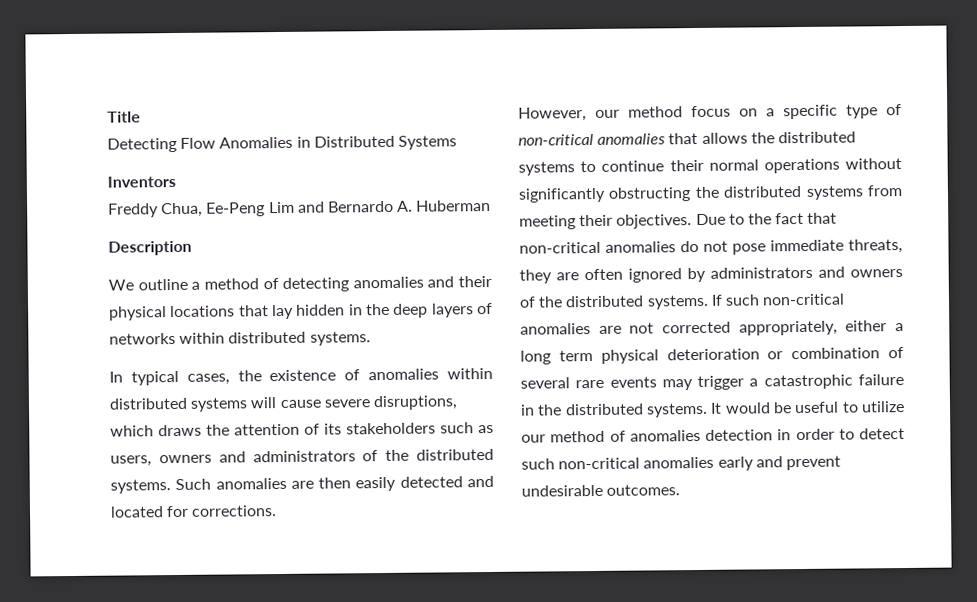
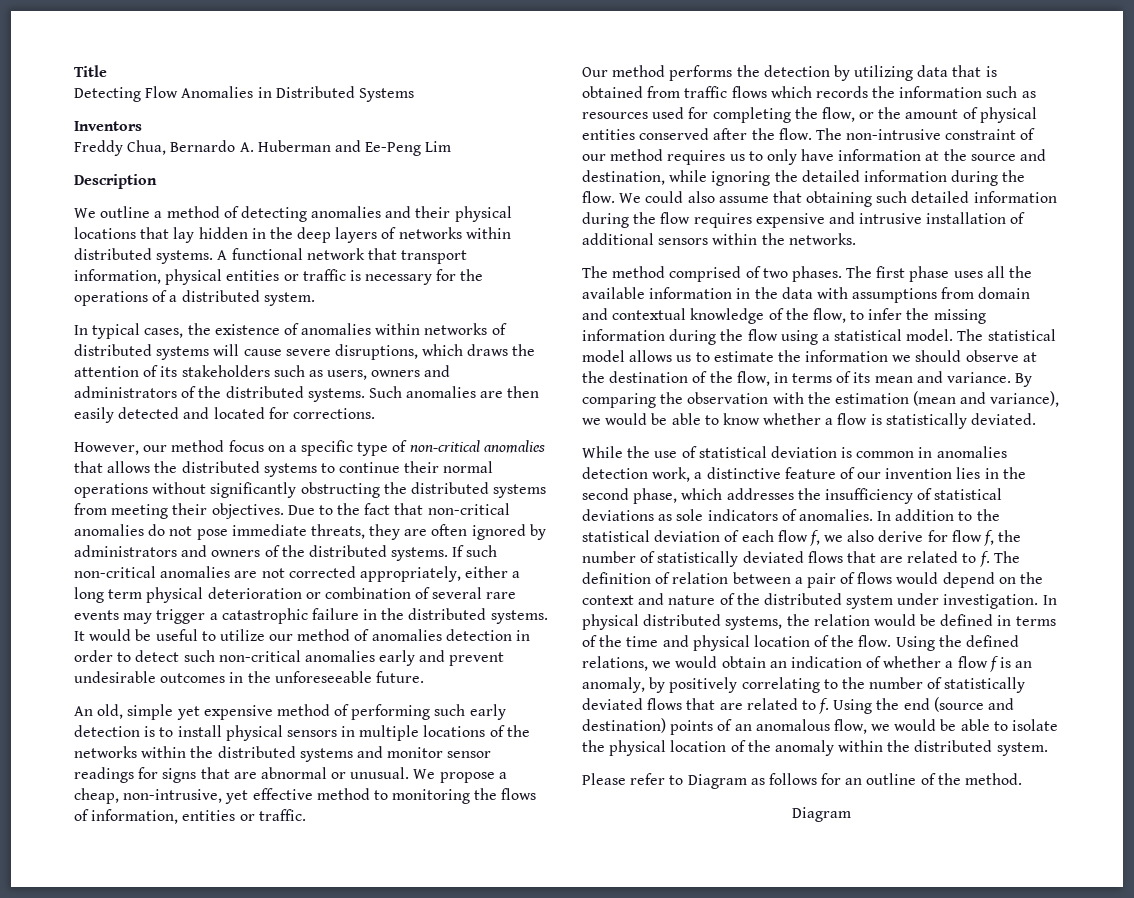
- Freddy Chua, Ee-Peng Lim and Bernardo A. Huberman
+ Freddy Chua, Bernardo A. Huberman and Ee-Peng Lim
+ A functional network that transport information, physical entities or traffic is necessary for the operations of a distributed system.
- In typical cases, the existence of anomalies within distributed systems will cause severe disruptions, which draws the attention of its stakeholders such as users, owners and administrators of the distributed systems.
+ In typical cases, the existence of anomalies within networks of distributed systems will cause severe disruptions, which draws the attention of its stakeholders such as users, owners and administrators of the distributed systems.
- It would be useful to utilize our method of anomalies detection in order to detect such non-critical anomalies early and prevent undesirable outcomes.
+ It would be useful to utilize our method of anomalies detection in order to detect such non-critical anomalies early and prevent undesirable outcomes in the unforeseeable future.
+ An old, simple yet expensive method of performing such early detection is to install physical sensors in multiple locations of the networks within the distributed systems and monitor sensor readings for signs that are abnormal or unusual. We propose a cheap, non-intrusive, yet effective method to monitoring the flows of information, entities or traffic.
+ Our method performs the detection by utilizing data that is obtained from traffic flows which records the information such as resources used for completing the flow, or the amount of physical entities conserved after the flow. The non-intrusive constraint of our method requires us to only have information at the source and destination, while ignoring the detailed information during the flow. We could also assume that obtaining such detailed information during the flow requires expensive and intrusive installation of additional sensors within the networks.
+ The method comprised of two phases. The first phase uses all the available information in the data with assumptions from domain and contextual knowledge of the flow, to infer the missing information during the flow using a statistical model. The statistical model allows us to estimate the information we should observe at the destination of the flow, in terms of its mean and variance. By comparing the observation with the estimation (mean and variance), we would be able to know whether a flow is statistically deviated.
+ While the use of statistical deviation is common in anomalies detection work, a distinctive feature of our invention lies in the second phase, which addresses the insufficiency of statistical deviations as sole indicators of anomalies. In addition to the statistical deviation of each flow f, we also derive for flow f, the number of statistically deviated flows that are related to f. The definition of relation between a pair of flows would depend on the context and nature of the distributed system under investigation. In physical distributed systems, the relation would be defined in terms of the time and physical location of the flow. Using the defined relations, we would obtain an indication of whether a flow f is an anomaly, by positively correlating to the number of statistically deviated flows that are related to f. Using the end (source and destination) points of an anomalous flow, we would be able to isolate the physical location of the anomaly within the distributed system.
+ Please refer to Diagram as follows for an outline of the method.
+ Diagram

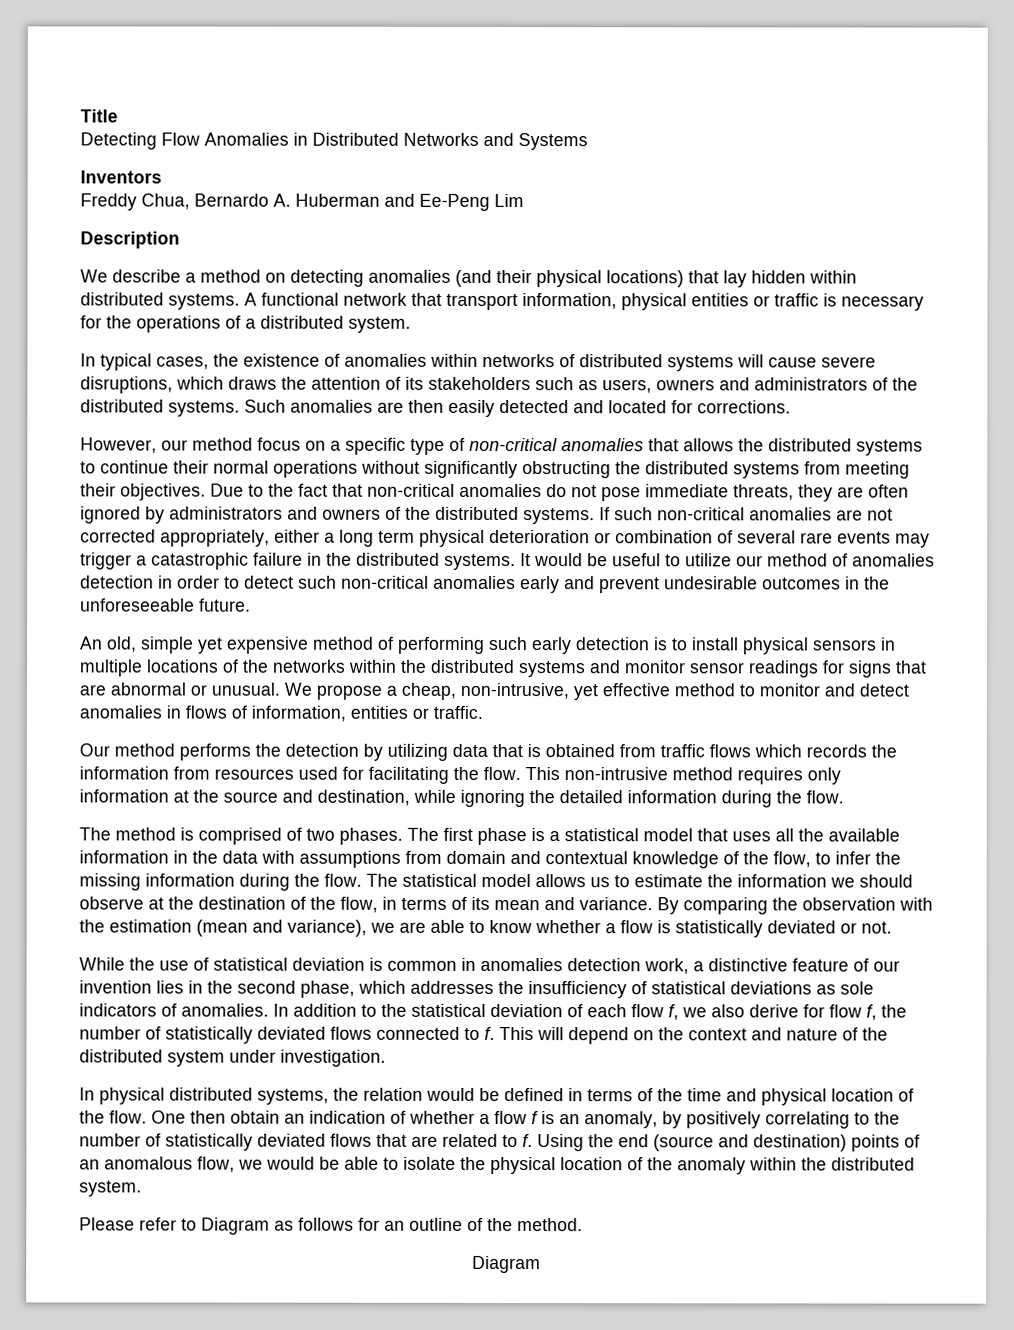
- Detecting Flow Anomalies in Distributed Systems
+ Detecting Flow Anomalies in Distributed Networks and Systems
- We outline a method of detecting anomalies and their physical locations that lay hidden in the deep layers of networks within distributed systems.
+ We describe a method on detecting anomalies (and their physical locations) that lay hidden within distributed systems.
- We propose a cheap, non-intrusive, yet effective method to monitoring the flows of information, entities or traffic.
+ We propose a cheap, non-intrusive, yet effective method to monitor and detect anomalies in flows of information, entities or traffic.
- Our method performs the detection by utilizing data that is obtained from traffic flows which records the information such as resources used for completing the flow, or the amount of physical entities conserved after the flow. The non-intrusive constraint of our method requires us to only have information at the source and destination, while ignoring the detailed information during the flow. We could also assume that obtaining such detailed information during the flow requires expensive and intrusive installation of additional sensors within the networks.
+ Our method performs the detection by utilizing data that is obtained from traffic flows which records the information from resources used for facilitating the flow. This non-intrusive method requires only information at the source and destination, while ignoring the detailed information during the flow.
- The method comprised of two phases.
+ The method is comprised of two phases.
- The first phase uses all the available information in the data with assumptions from domain and contextual knowledge of the flow, to infer the missing information during the flow using a statistical model.
+ The first phase is a statistical model that uses all the available information in the data with assumptions from domain and contextual knowledge of the flow, to infer the missing information during the flow.
- By comparing the observation with the estimation (mean and variance), we would be able to know whether a flow is statistically deviated.
+ By comparing the observation with the estimation (mean and variance), we are able to know whether a flow is statistically deviated or not.
- In addition to the statistical deviation of each flow f, we also derive for flow f, the number of statistically deviated flows that are related to f. The definition of relation between a pair of flows would depend on the context and nature of the distributed system under investigation. In physical distributed systems, the relation would be defined in terms of the time and physical location of the flow.
+ In addition to the statistical deviation of each flow f, we also derive for flow f, the number of statistically deviated flows connected to f. This will depend on the context and nature of the distributed system under investigation.
+ In physical distributed systems, the relation would be defined in terms of the time and physical location of the flow.
- Using the defined relations, we would obtain an indication of whether a flow f is an anomaly, by positively correlating to the number of statistically deviated flows that are related to f.
+ One then obtain an indication of whether a flow f is an anomaly, by positively correlating to the number of statistically deviated flows that are related to f.

